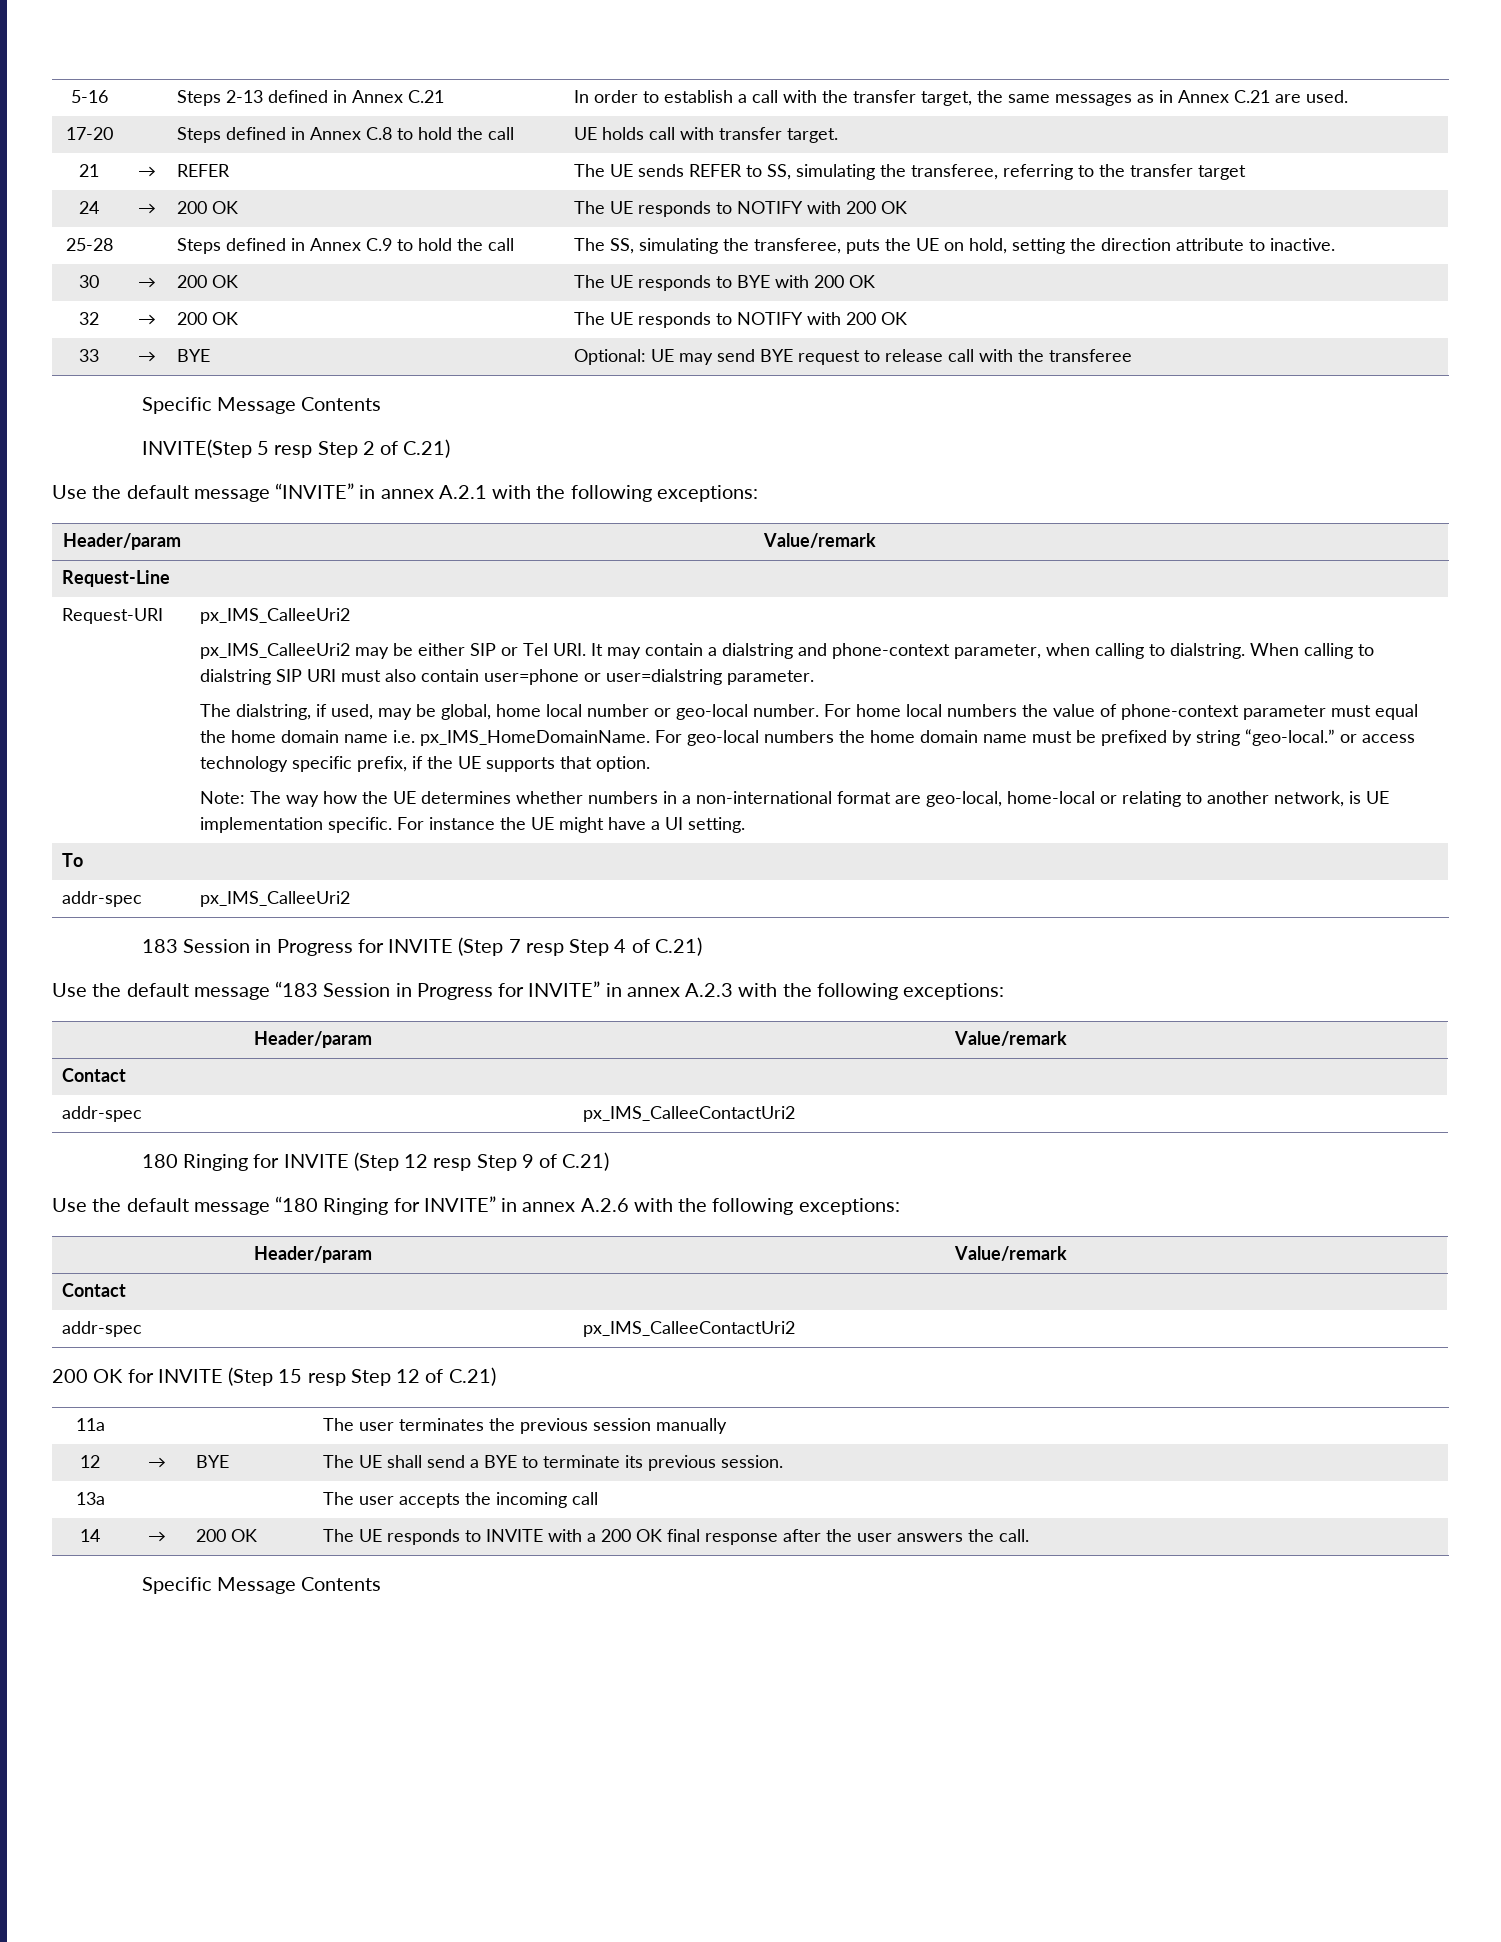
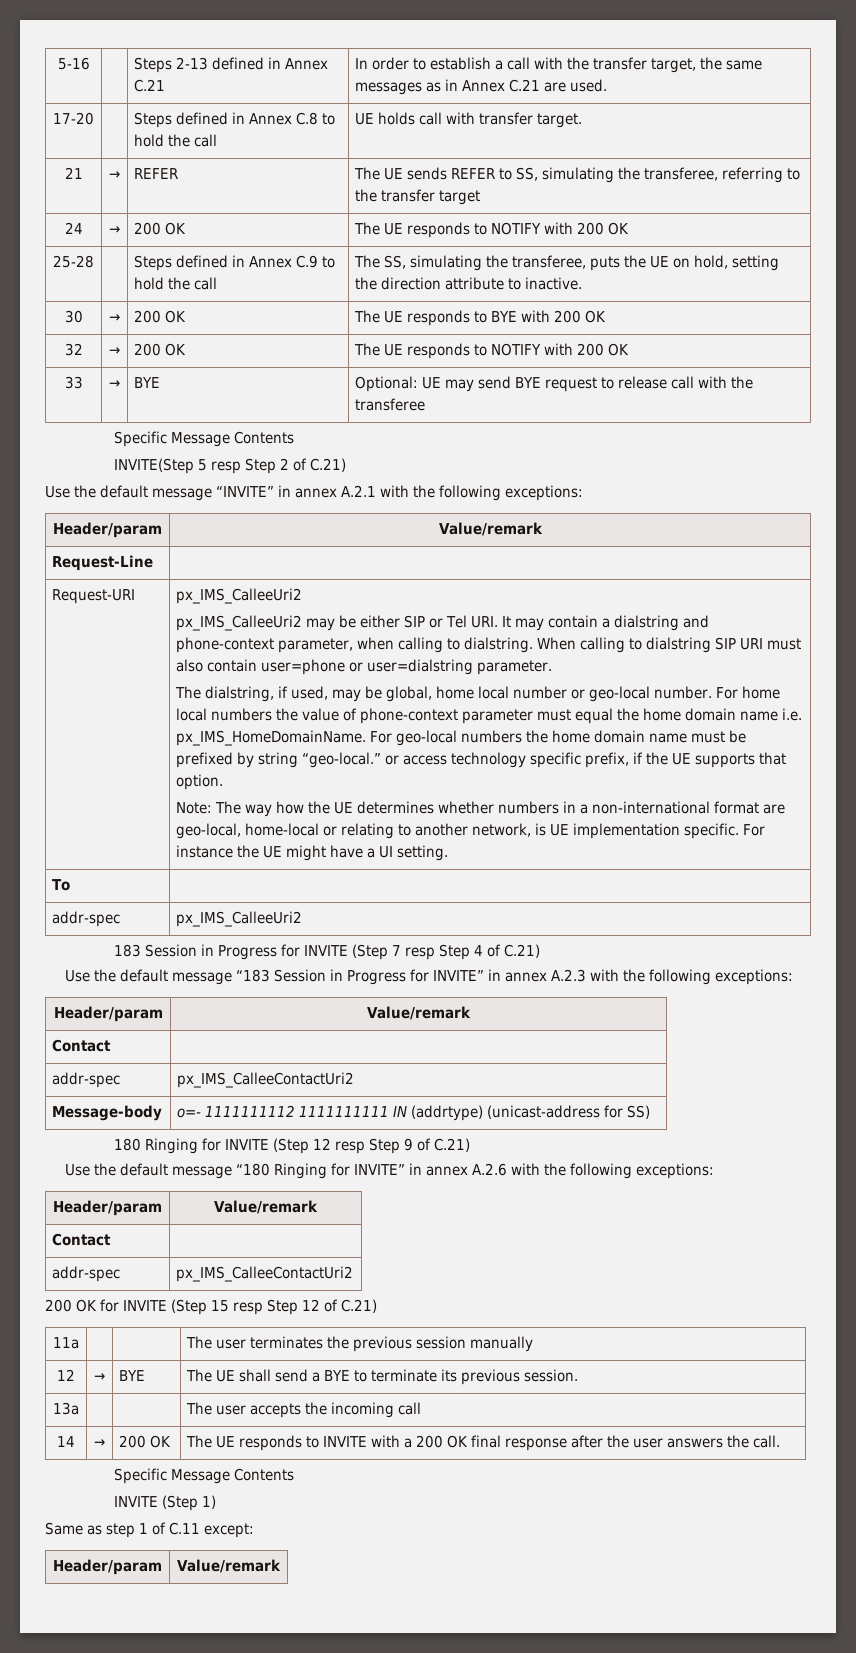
+ Message-body | o=- 1111111112 1111111111 IN (addrtype) (unicast-address for SS)
+ INVITE (Step 1)
+ Same as step 1 of C.11 except:
+ Header/param | Value/remark

